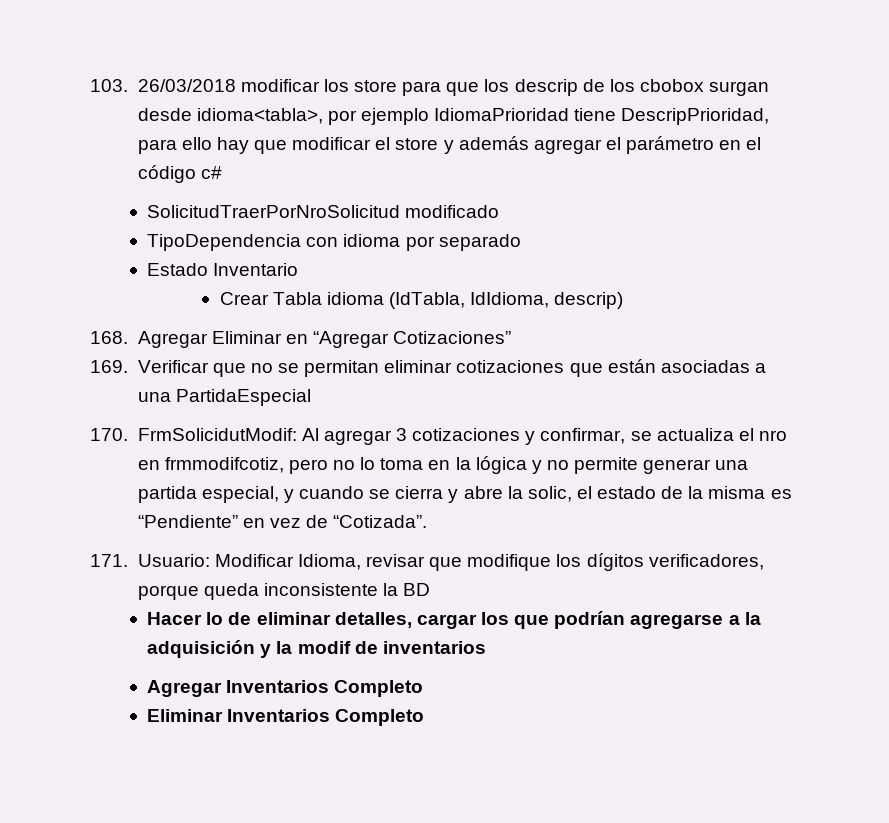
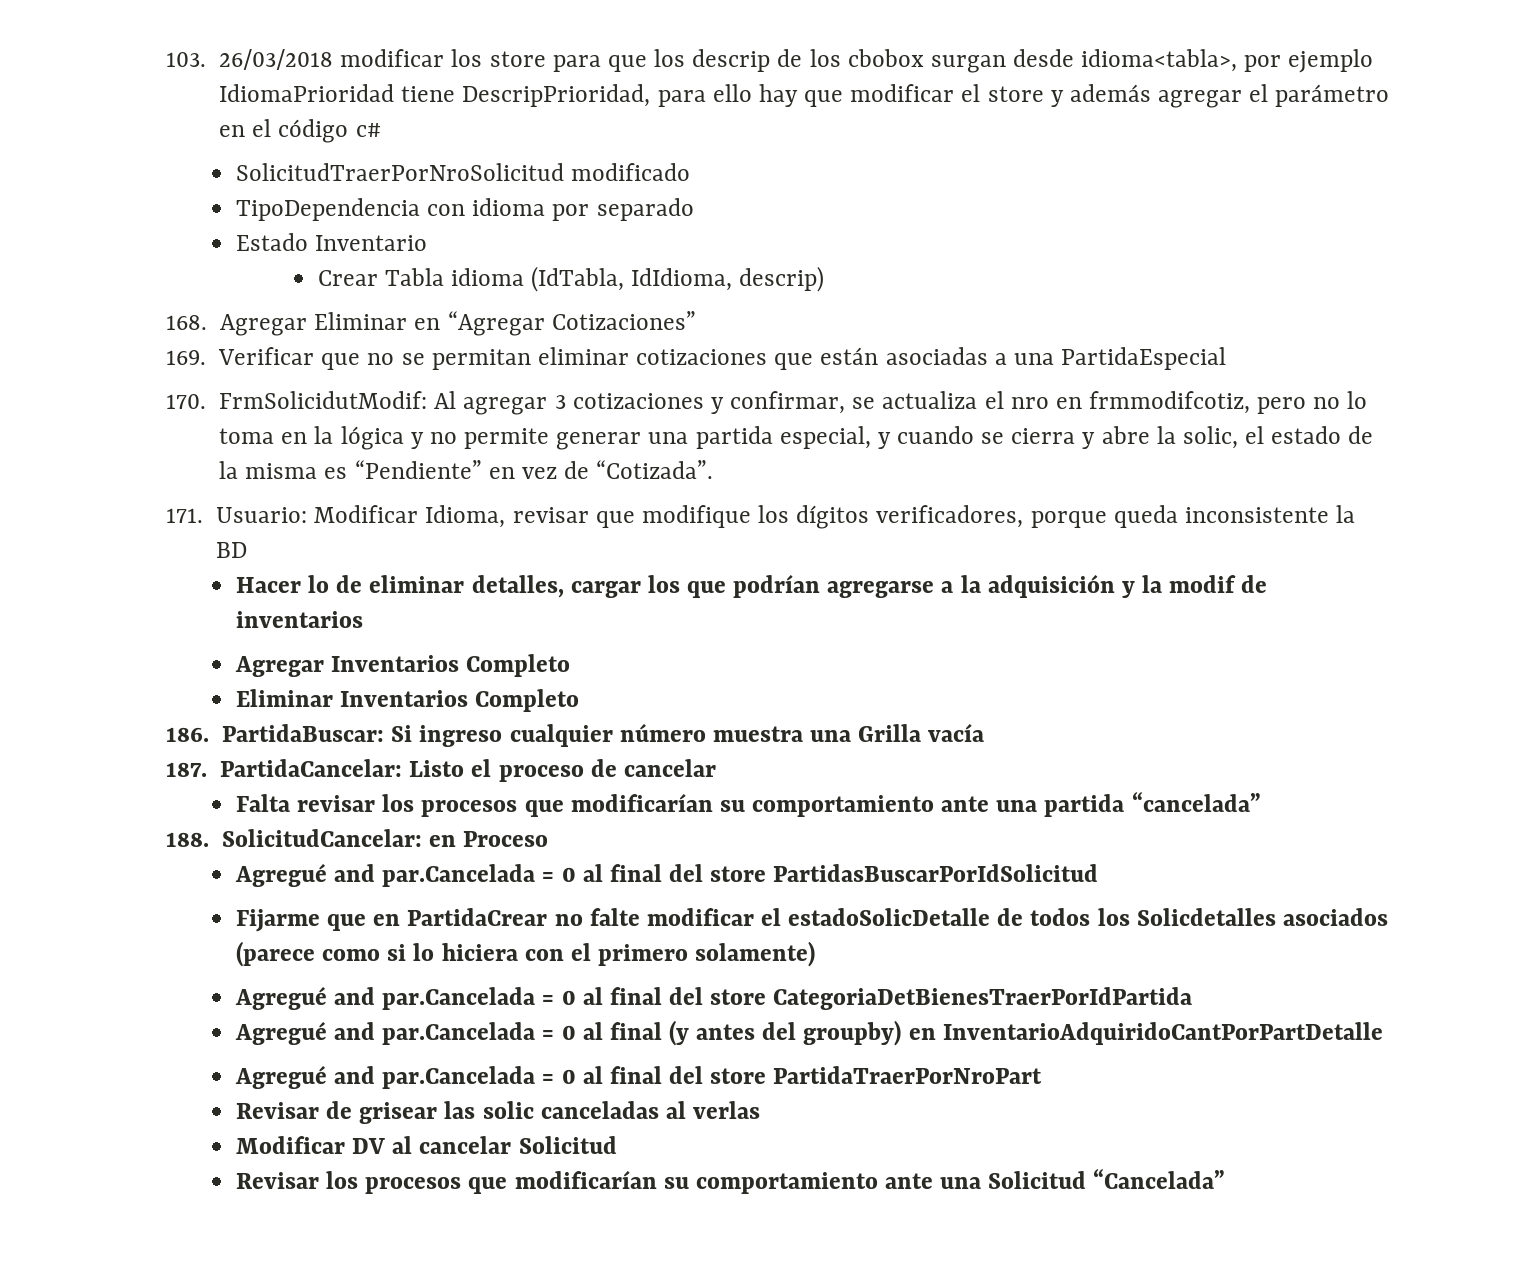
+ 186. PartidaBuscar: Si ingreso cualquier número muestra una Grilla vacía
+ 187. PartidaCancelar: Listo el proceso de cancelar
+ Falta revisar los procesos que modificarían su comportamiento ante una partida “cancelada”
+ 188. SolicitudCancelar: en Proceso
+ Agregué and par.Cancelada = 0 al final del store PartidasBuscarPorIdSolicitud
+ Fijarme que en PartidaCrear no falte modificar el estadoSolicDetalle de todos los Solicdetalles asociados (parece como si lo hiciera con el primero solamente)
+ Agregué and par.Cancelada = 0 al final del store CategoriaDetBienesTraerPorIdPartida
+ Agregué and par.Cancelada = 0 al final (y antes del groupby) en InventarioAdquiridoCantPorPartDetalle
+ Agregué and par.Cancelada = 0 al final del store PartidaTraerPorNroPart
+ Revisar de grisear las solic canceladas al verlas
+ Modificar DV al cancelar Solicitud
+ Revisar los procesos que modificarían su comportamiento ante una Solicitud “Cancelada”

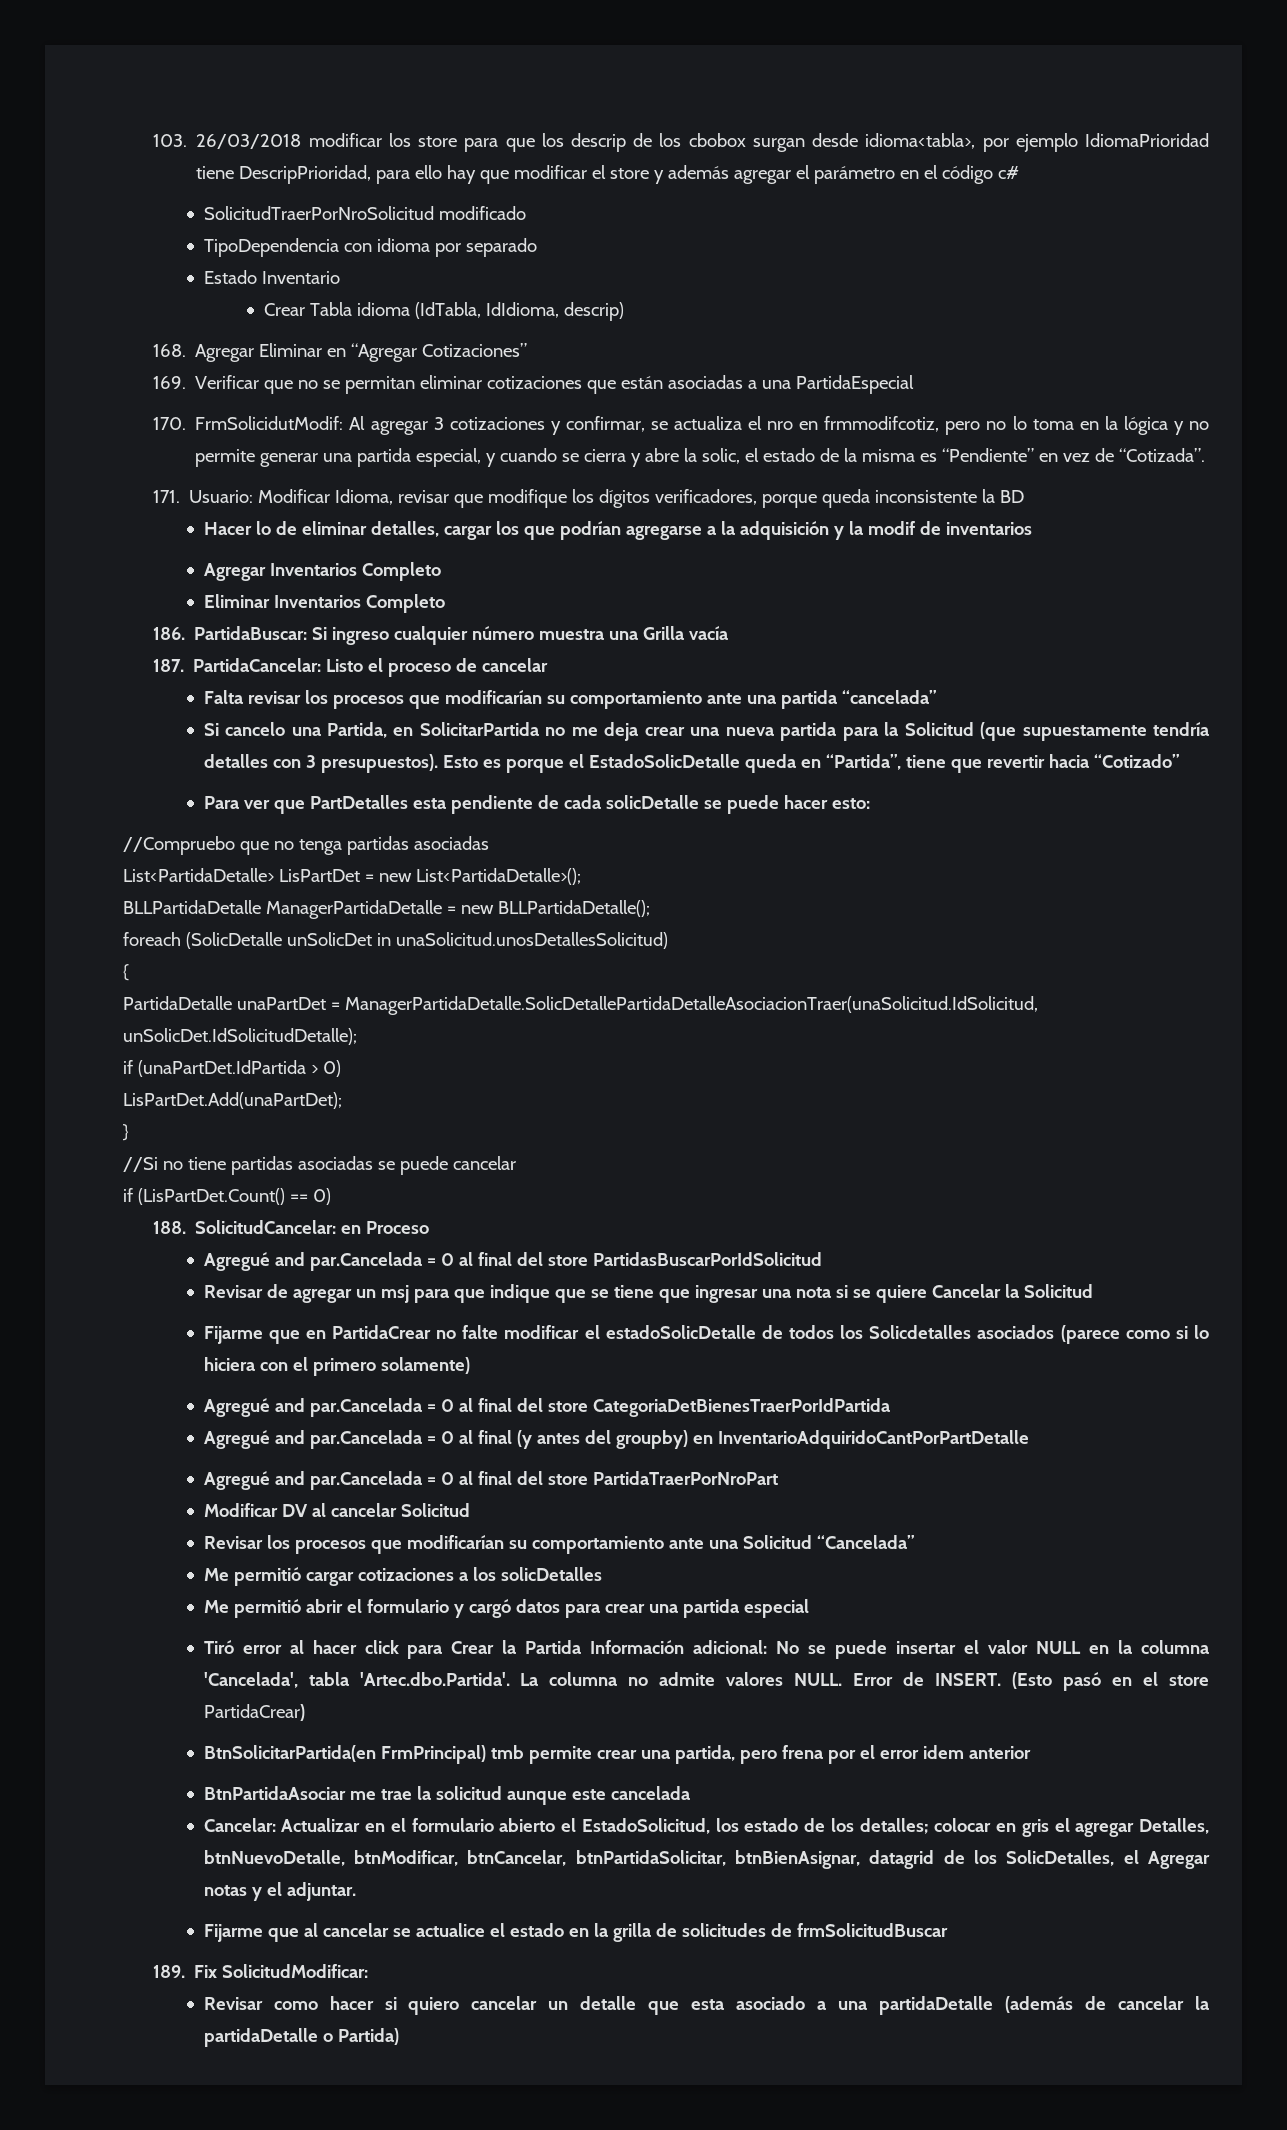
+ Si cancelo una Partida, en SolicitarPartida no me deja crear una nueva partida para la Solicitud (que supuestamente tendría detalles con 3 presupuestos). Esto es porque el EstadoSolicDetalle queda en “Partida”, tiene que revertir hacia “Cotizado”
+ Para ver que PartDetalles esta pendiente de cada solicDetalle se puede hacer esto:
+ //Compruebo que no tenga partidas asociadas
+ List<PartidaDetalle> LisPartDet = new List<PartidaDetalle>();
+ BLLPartidaDetalle ManagerPartidaDetalle = new BLLPartidaDetalle();
+ foreach (SolicDetalle unSolicDet in unaSolicitud.unosDetallesSolicitud)
+ {
+ PartidaDetalle unaPartDet = ManagerPartidaDetalle.SolicDetallePartidaDetalleAsociacionTraer(unaSolicitud.IdSolicitud, unSolicDet.IdSolicitudDetalle);
+ if (unaPartDet.IdPartida > 0)
+ LisPartDet.Add(unaPartDet);
+ }
+ //Si no tiene partidas asociadas se puede cancelar
+ if (LisPartDet.Count() == 0)
+ Revisar de agregar un msj para que indique que se tiene que ingresar una nota si se quiere Cancelar la Solicitud
- Revisar de grisear las solic canceladas al verlas
+ Me permitió cargar cotizaciones a los solicDetalles
+ Me permitió abrir el formulario y cargó datos para crear una partida especial
+ Tiró error al hacer click para Crear la Partida Información adicional: No se puede insertar el valor NULL en la columna 'Cancelada', tabla 'Artec.dbo.Partida'. La columna no admite valores NULL. Error de INSERT. (Esto pasó en el store PartidaCrear)
+ BtnSolicitarPartida(en FrmPrincipal) tmb permite crear una partida, pero frena por el error idem anterior
+ BtnPartidaAsociar me trae la solicitud aunque este cancelada
+ Cancelar: Actualizar en el formulario abierto el EstadoSolicitud, los estado de los detalles; colocar en gris el agregar Detalles, btnNuevoDetalle, btnModificar, btnCancelar, btnPartidaSolicitar, btnBienAsignar, datagrid de los SolicDetalles, el Agregar notas y el adjuntar.
+ Fijarme que al cancelar se actualice el estado en la grilla de solicitudes de frmSolicitudBuscar
+ 189. Fix SolicitudModificar:
+ Revisar como hacer si quiero cancelar un detalle que esta asociado a una partidaDetalle (además de cancelar la partidaDetalle o Partida)

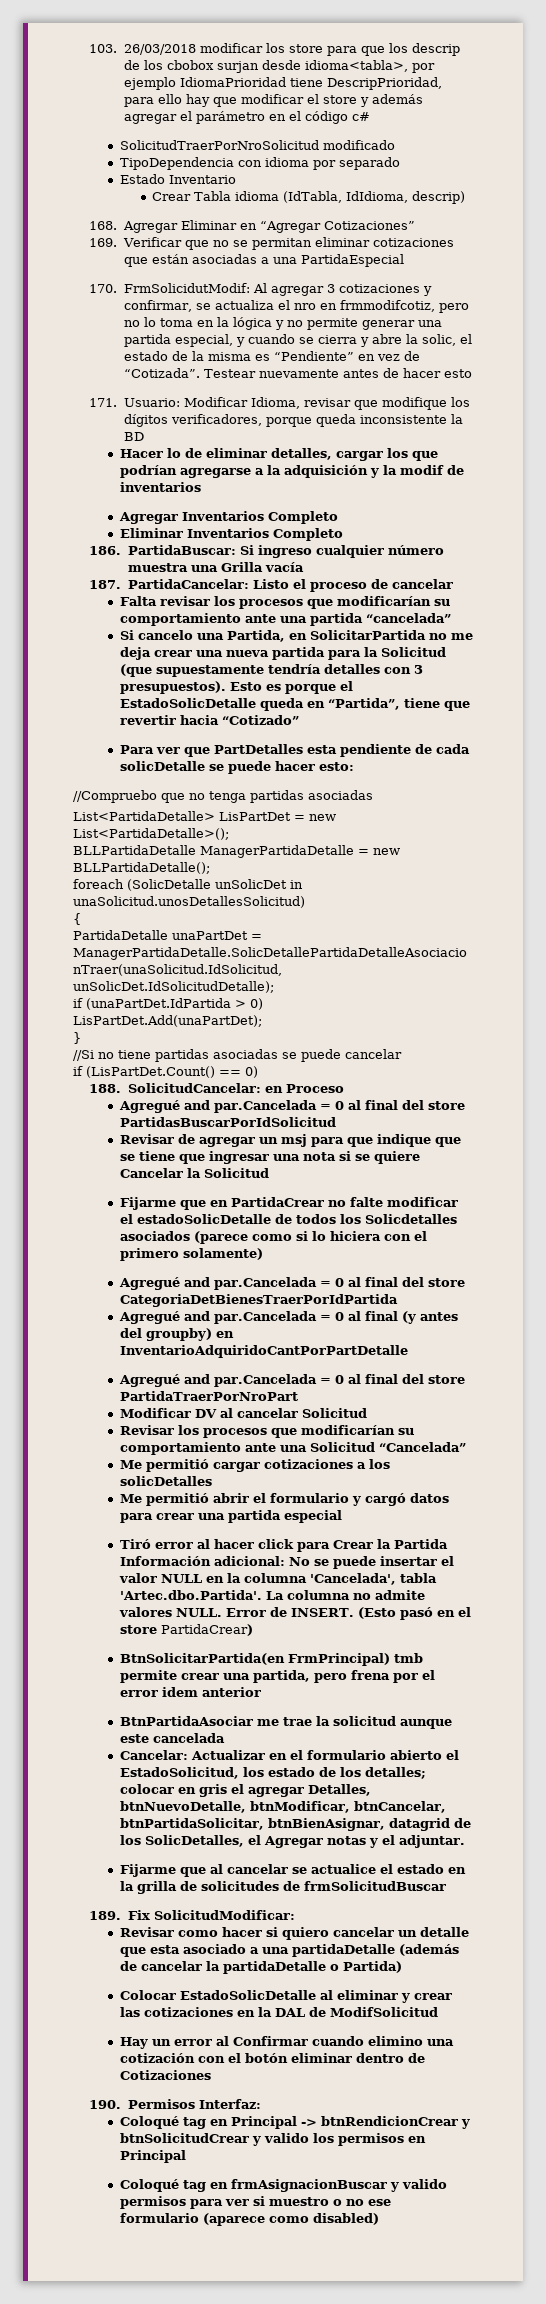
- 103. 26/03/2018 modificar los store para que los descrip de los cbobox surgan desde idioma<tabla>, por ejemplo IdiomaPrioridad tiene DescripPrioridad, para ello hay que modificar el store y además agregar el parámetro en el código c#
+ 103. 26/03/2018 modificar los store para que los descrip de los cbobox surjan desde idioma<tabla>, por ejemplo IdiomaPrioridad tiene DescripPrioridad, para ello hay que modificar el store y además agregar el parámetro en el código c#
+ Testear nuevamente antes de hacer esto
+ Colocar EstadoSolicDetalle al eliminar y crear las cotizaciones en la DAL de ModifSolicitud
+ Hay un error al Confirmar cuando elimino una cotización con el botón eliminar dentro de Cotizaciones
+ 190. Permisos Interfaz:
+ Coloqué tag en Principal -> btnRendicionCrear y btnSolicitudCrear y valido los permisos en Principal
+ Coloqué tag en frmAsignacionBuscar y valido permisos para ver si muestro o no ese formulario (aparece como disabled)

